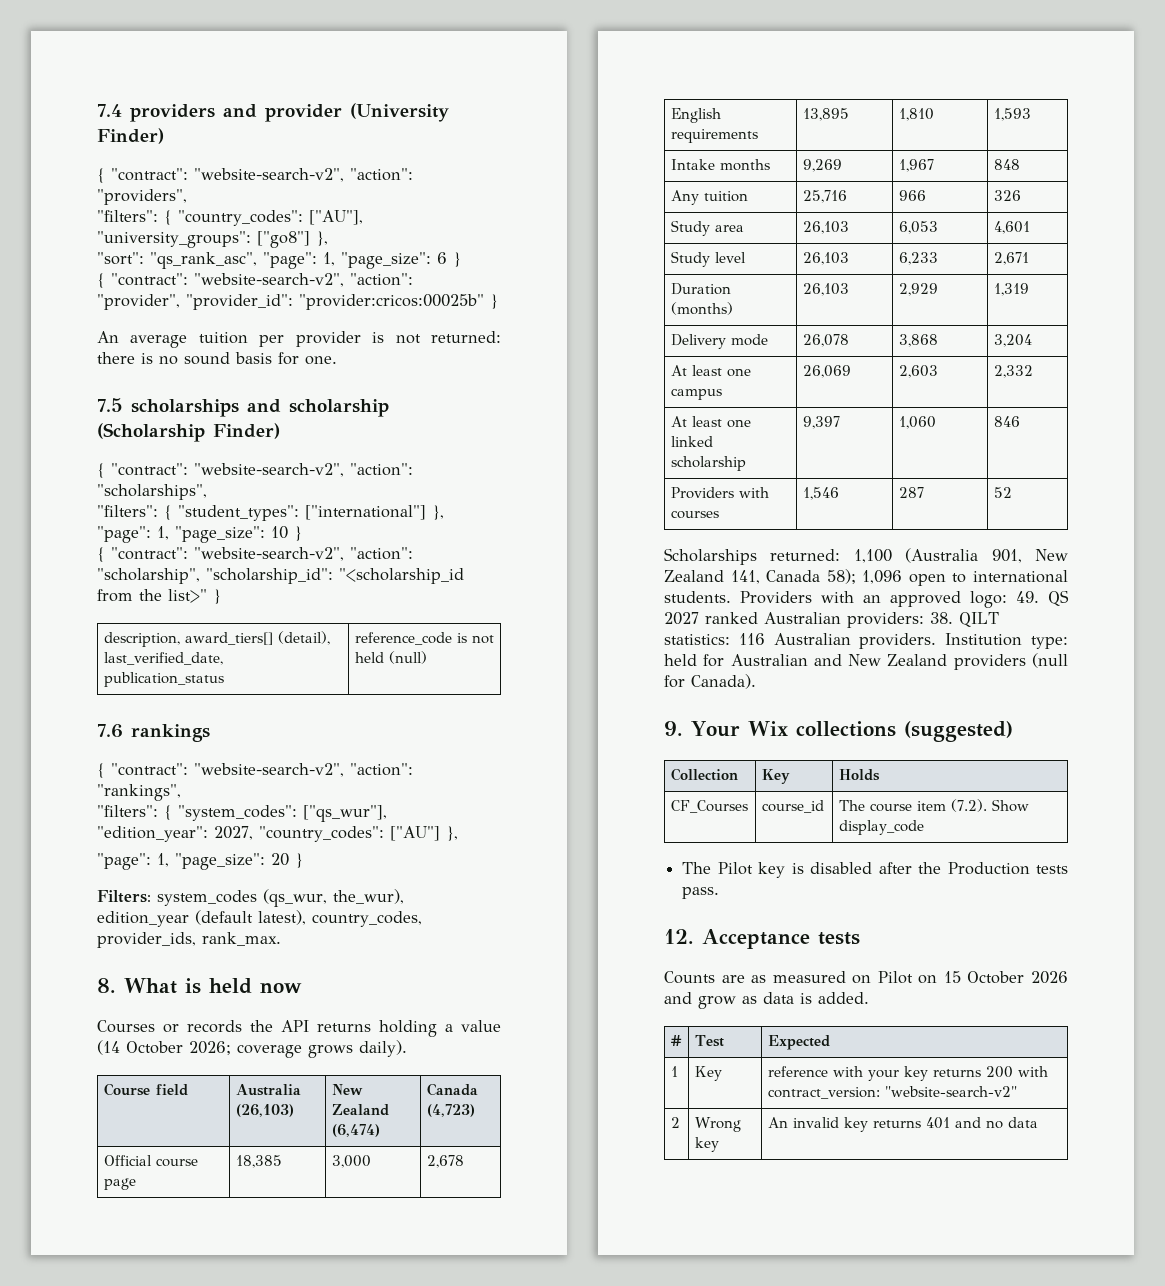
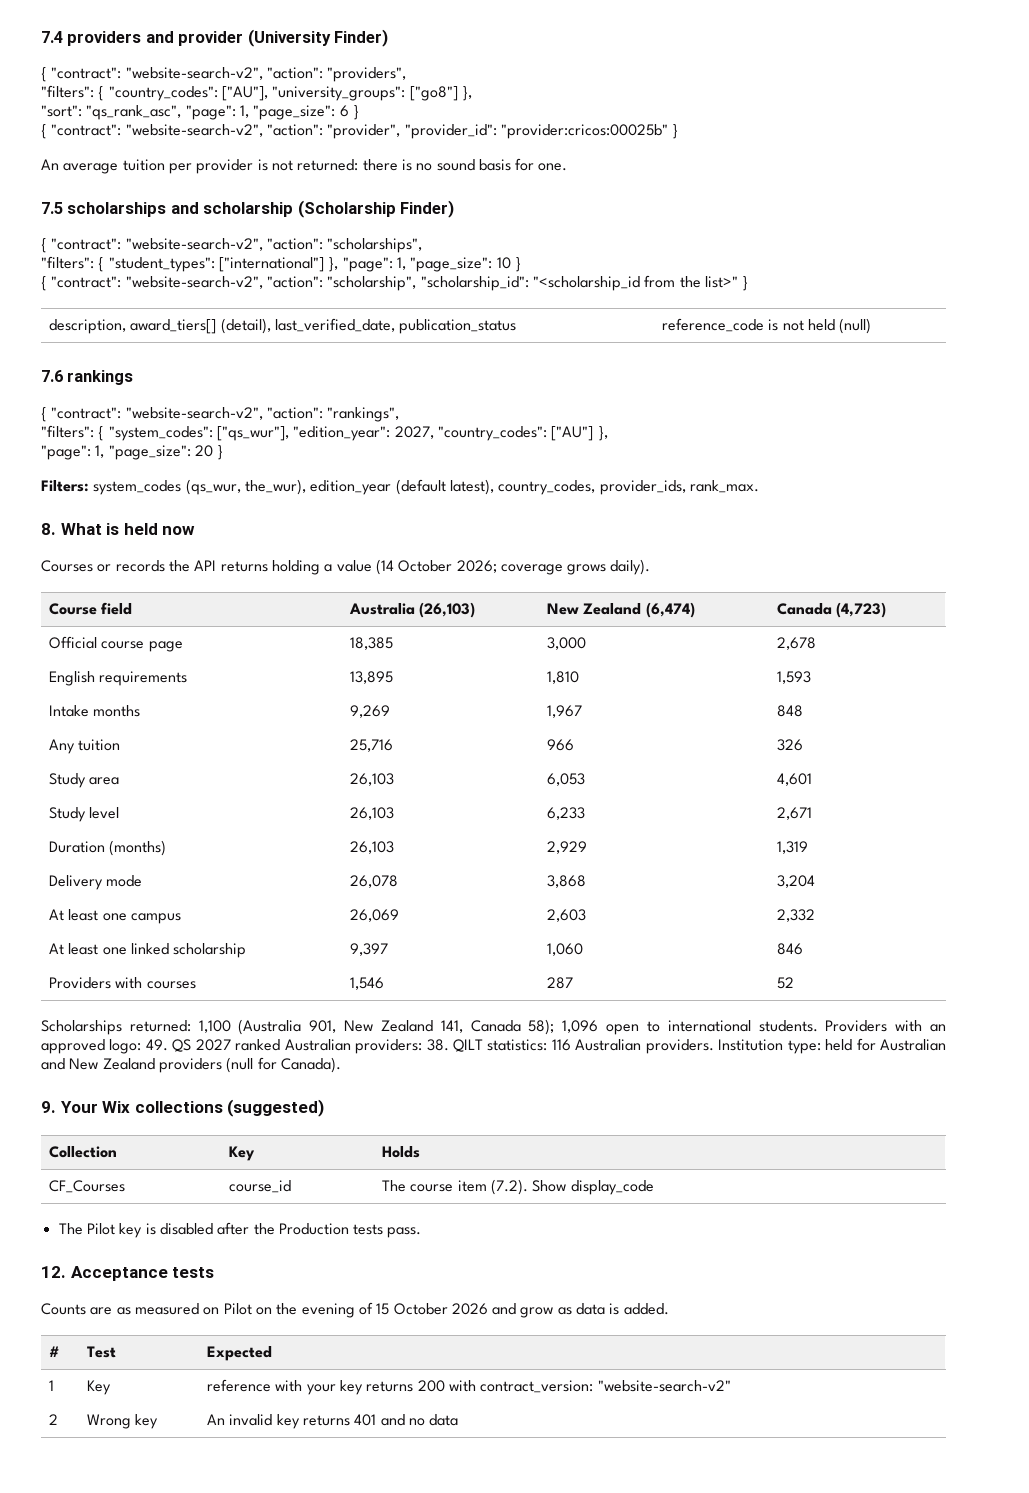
- Counts are as measured on Pilot on 15 October 2026 and grow as data is added.
+ Counts are as measured on Pilot on the evening of 15 October 2026 and grow as data is added.

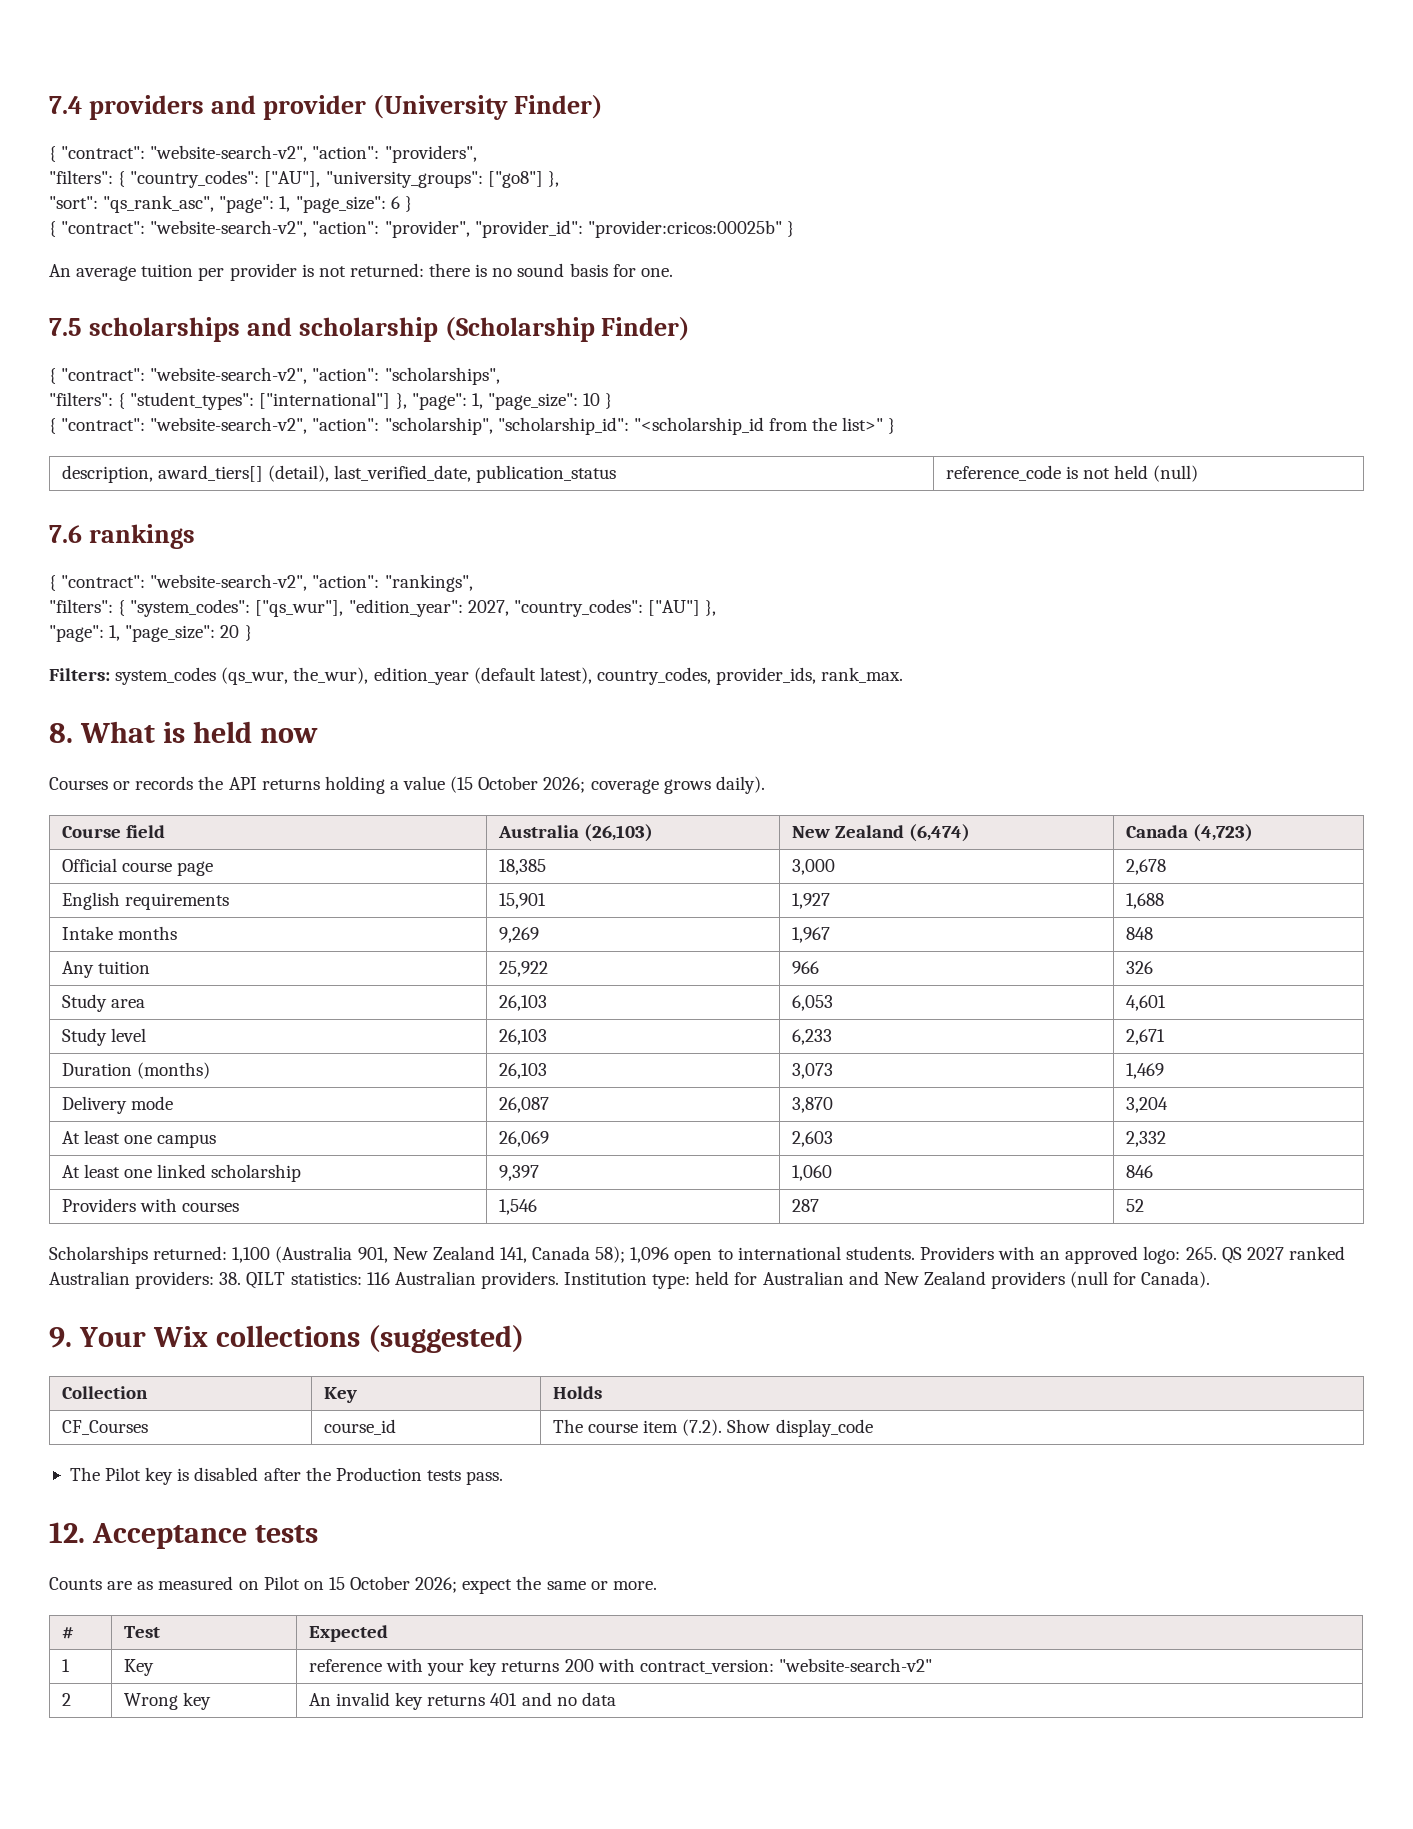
- Courses or records the API returns holding a value (14 October 2026; coverage grows daily).
+ Courses or records the API returns holding a value (15 October 2026; coverage grows daily).
- English requirements | 13,895 | 1,810 | 1,593
+ English requirements | 15,901 | 1,927 | 1,688
- Any tuition | 25,716 | 966 | 326
+ Any tuition | 25,922 | 966 | 326
- Duration (months) | 26,103 | 2,929 | 1,319
+ Duration (months) | 26,103 | 3,073 | 1,469
- Delivery mode | 26,078 | 3,868 | 3,204
+ Delivery mode | 26,087 | 3,870 | 3,204
- Providers with an approved logo: 49. QS 2027 ranked Australian providers: 38. QILT statistics: 116 Australian providers.
+ Providers with an approved logo: 265. QS 2027 ranked Australian providers: 38. QILT statistics: 116 Australian providers.
- Counts are as measured on Pilot on the evening of 15 October 2026 and grow as data is added.
+ Counts are as measured on Pilot on 15 October 2026; expect the same or more.

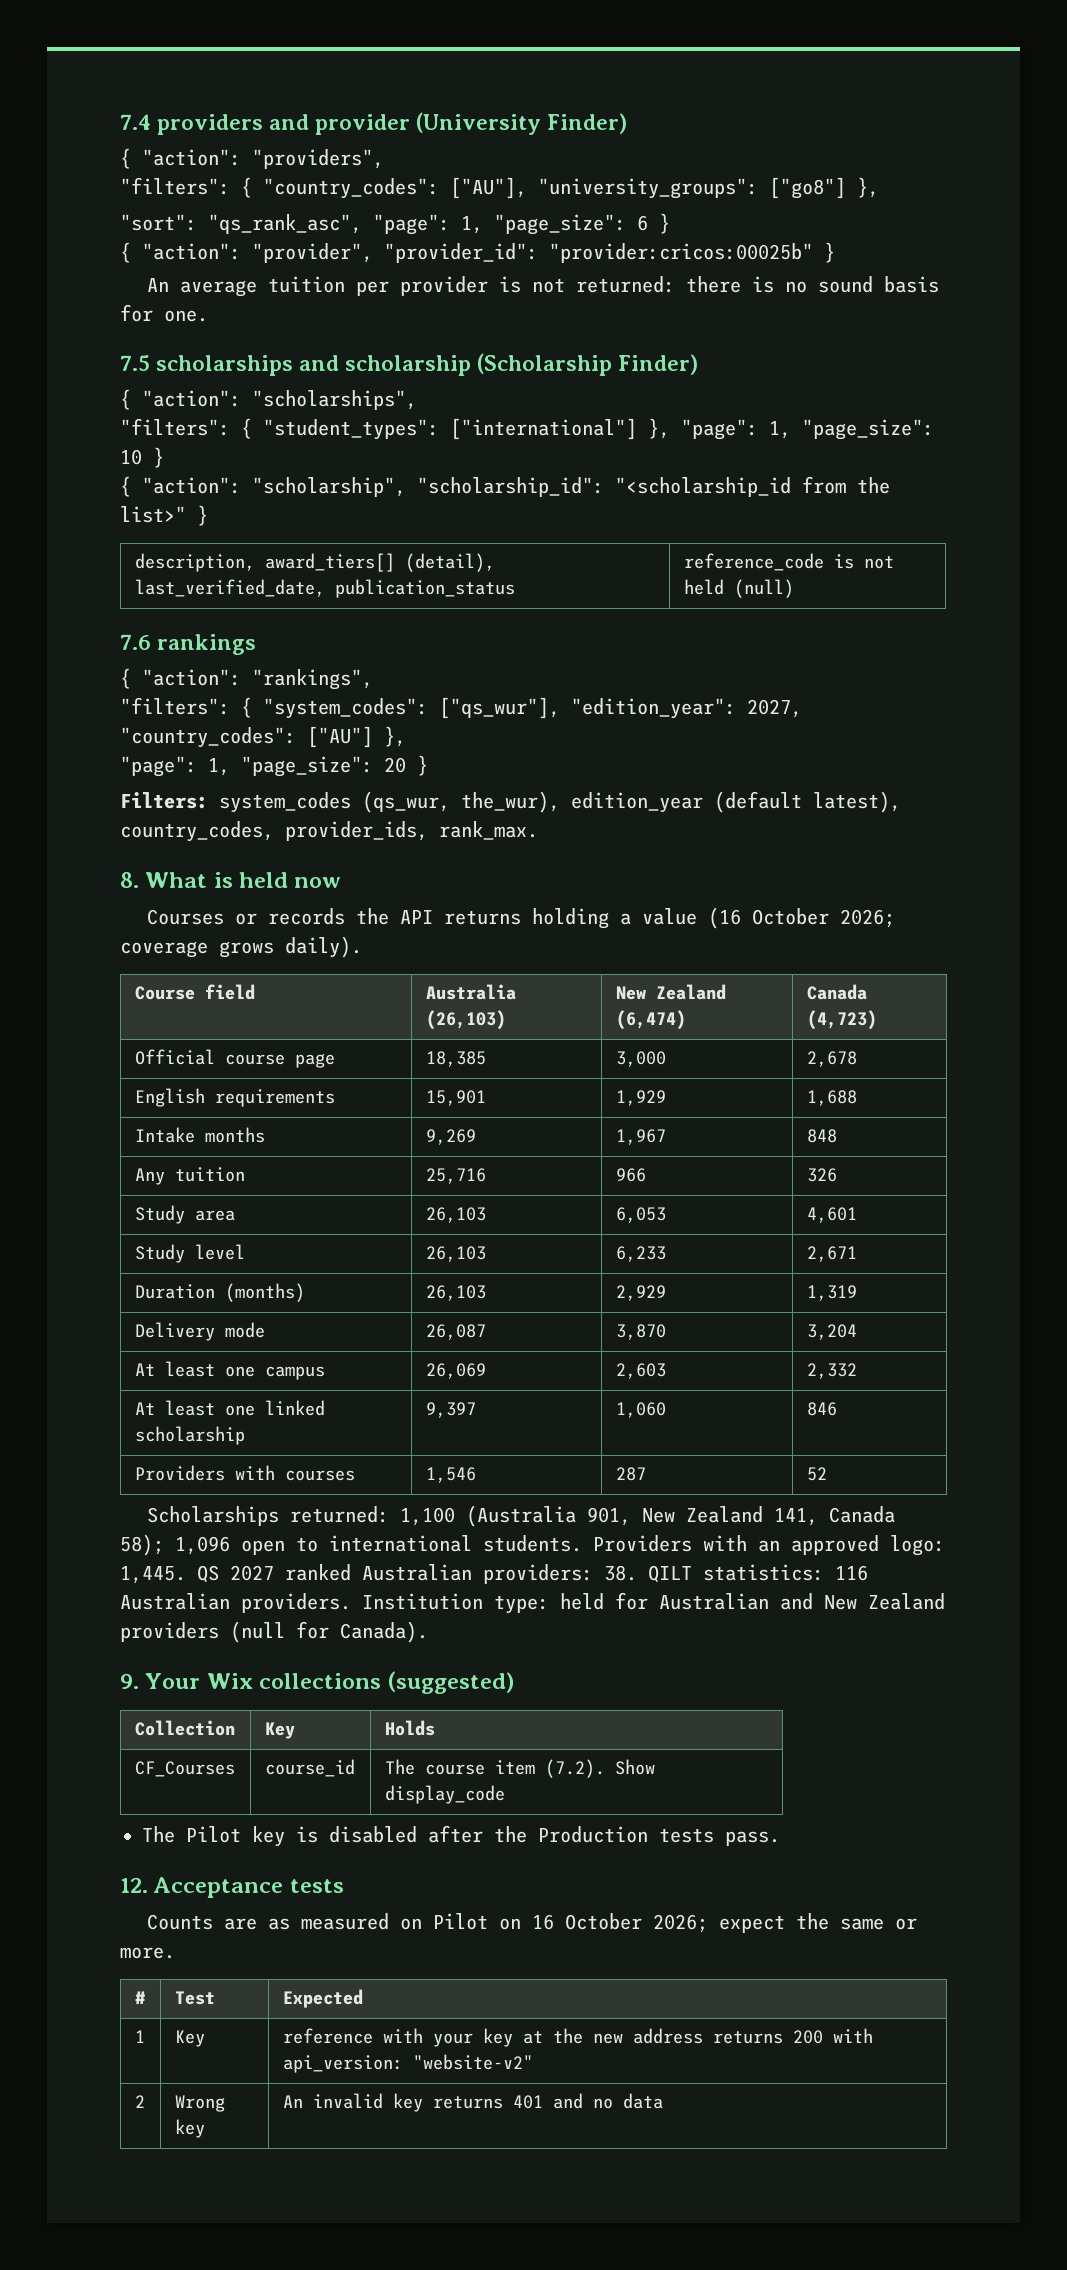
- { "contract": "website-search-v2", "action": "providers",
+ { "action": "providers",
- { "contract": "website-search-v2", "action": "provider", "provider_id": "provider:cricos:00025b" }
+ { "action": "provider", "provider_id": "provider:cricos:00025b" }
- { "contract": "website-search-v2", "action": "scholarships",
+ { "action": "scholarships",
- { "contract": "website-search-v2", "action": "scholarship", "scholarship_id": "<scholarship_id from the list>" }
+ { "action": "scholarship", "scholarship_id": "<scholarship_id from the list>" }
- { "contract": "website-search-v2", "action": "rankings",
+ { "action": "rankings",
- Courses or records the API returns holding a value (15 October 2026; coverage grows daily).
+ Courses or records the API returns holding a value (16 October 2026; coverage grows daily).
- English requirements | 15,901 | 1,927 | 1,688
+ English requirements | 15,901 | 1,929 | 1,688
- Any tuition | 25,922 | 966 | 326
+ Any tuition | 25,716 | 966 | 326
- Duration (months) | 26,103 | 3,073 | 1,469
+ Duration (months) | 26,103 | 2,929 | 1,319
- Providers with an approved logo: 265. QS 2027 ranked Australian providers: 38. QILT statistics: 116 Australian providers.
+ Providers with an approved logo: 1,445. QS 2027 ranked Australian providers: 38. QILT statistics: 116 Australian providers.
- Counts are as measured on Pilot on 15 October 2026; expect the same or more.
+ Counts are as measured on Pilot on 16 October 2026; expect the same or more.
- 1 | Key | reference with your key returns 200 with contract_version: "website-search-v2"
+ 1 | Key | reference with your key at the new address returns 200 with api_version: "website-v2"

